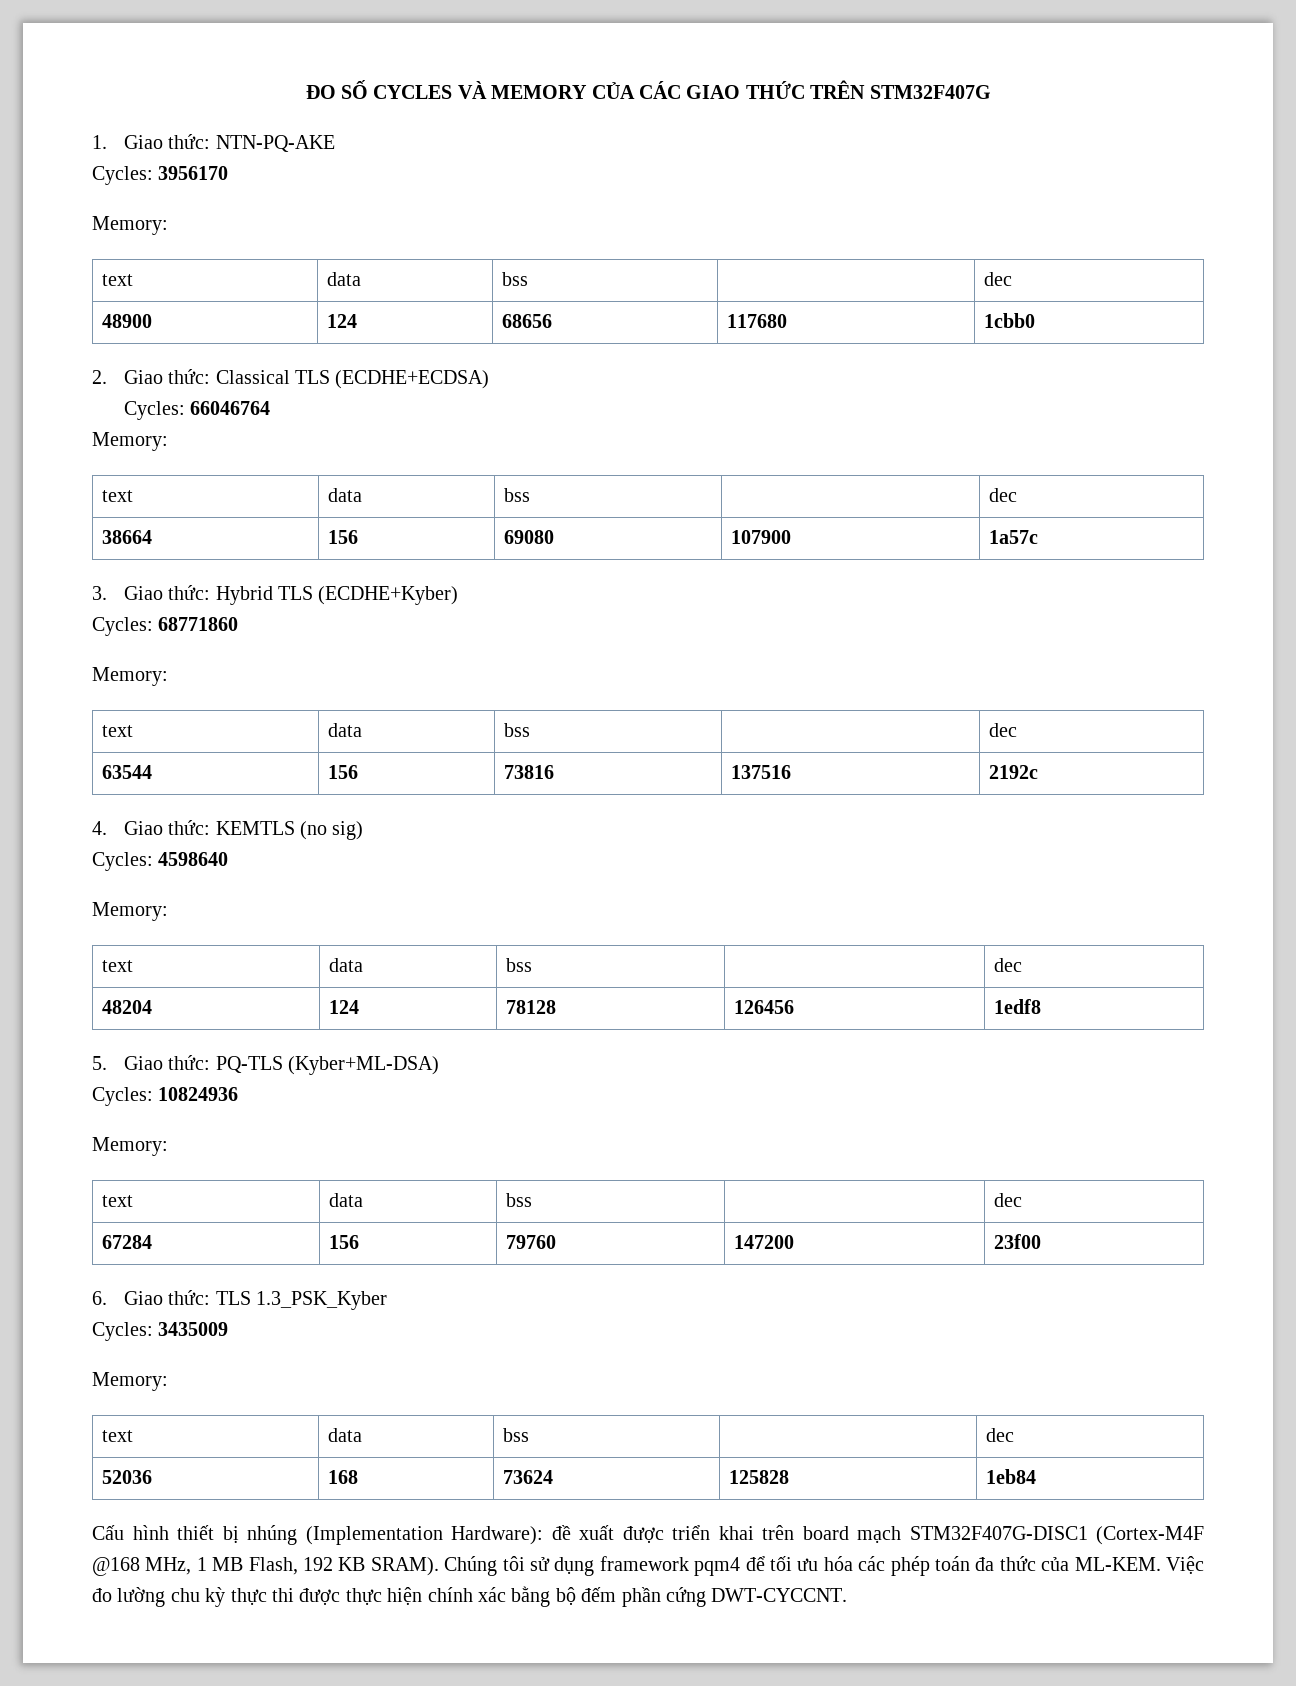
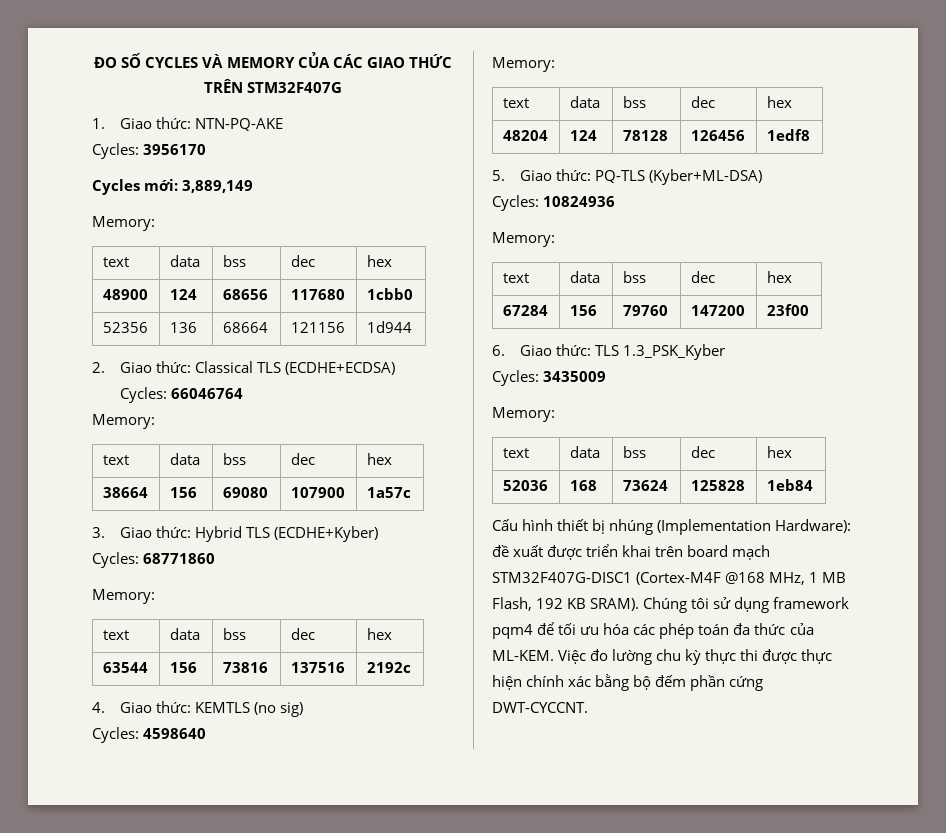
  Cycles: 3956170
+ Cycles mới: 3,889,149
  Memory:
- text | data | bss | | dec
+ text | data | bss | dec | hex
+ 52356 | 136 | 68664 | 121156 | 1d944
  Cycles: 66046764
  Memory:
- text | data | bss | | dec
+ text | data | bss | dec | hex
  Cycles: 68771860
  Memory:
- text | data | bss | | dec
+ text | data | bss | dec | hex
  Cycles: 4598640
  Memory:
- text | data | bss | | dec
+ text | data | bss | dec | hex
  Cycles: 10824936
  Memory:
- text | data | bss | | dec
+ text | data | bss | dec | hex
  Cycles: 3435009
  Memory:
- text | data | bss | | dec
+ text | data | bss | dec | hex

